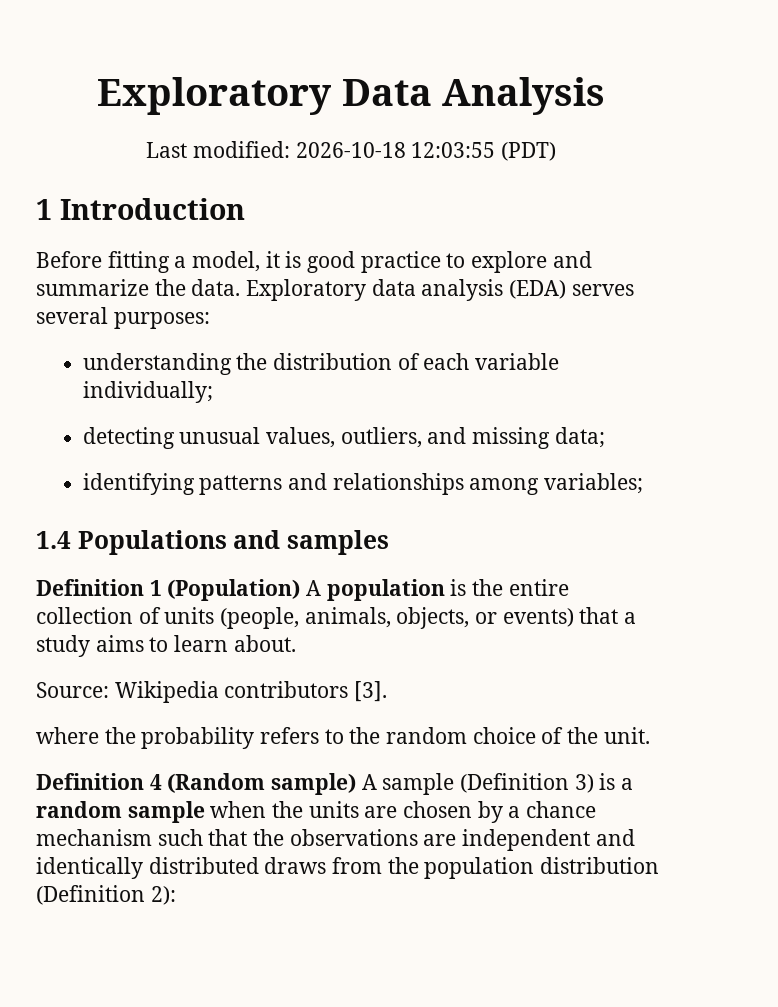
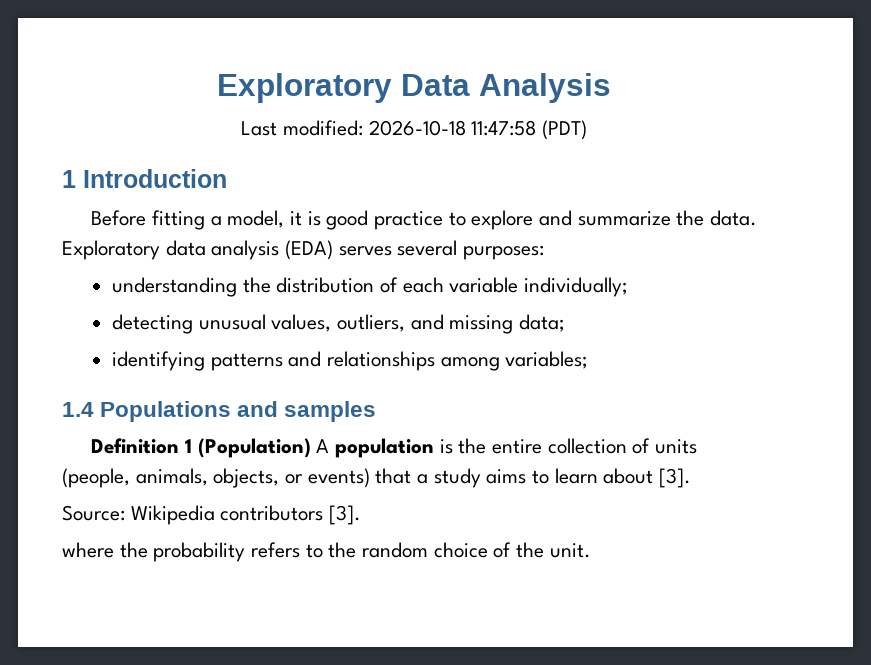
- Last modified: 2026-10-18 12:03:55 (PDT)
+ Last modified: 2026-10-18 11:47:58 (PDT)
- Definition 1 (Population) A population is the entire collection of units (people, animals, objects, or events) that a study aims to learn about.
+ Definition 1 (Population) A population is the entire collection of units (people, animals, objects, or events) that a study aims to learn about [3].
- Definition 4 (Random sample) A sample (Definition 3) is a random sample when the units are chosen by a chance mechanism such that the observations are independent and identically distributed draws from the population distribution (Definition 2):

